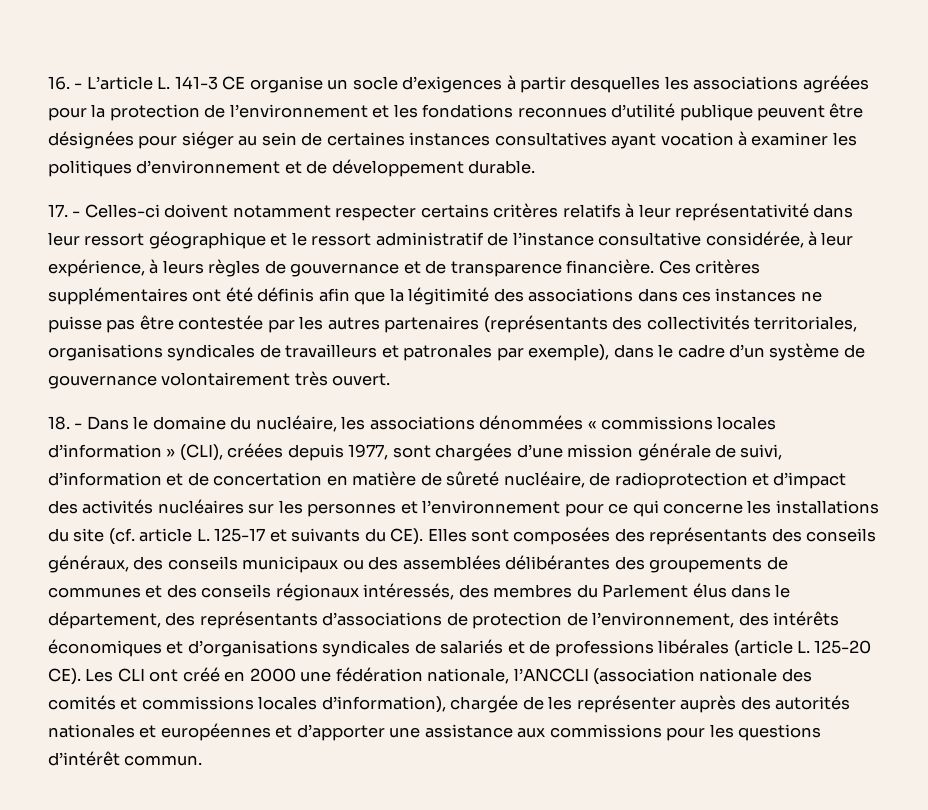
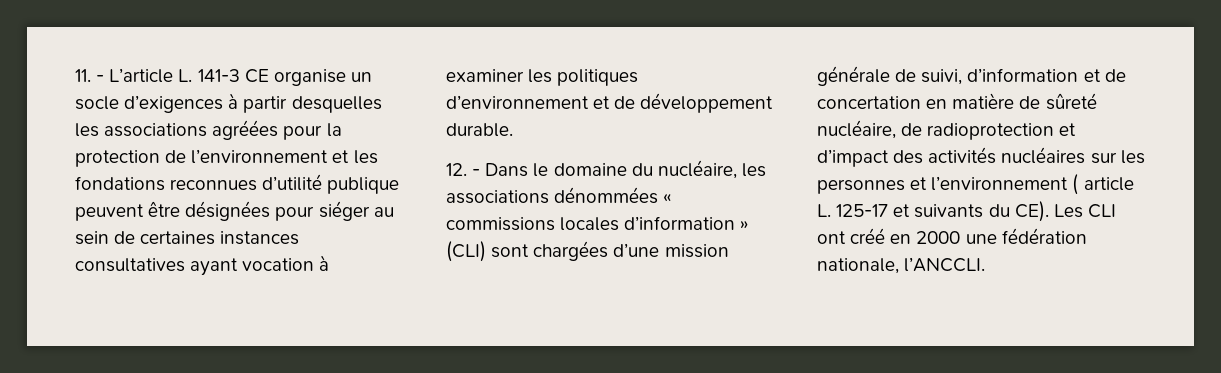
- 16. - L’article L. 141-3 CE organise un socle d’exigences à partir desquelles les associations agréées pour la protection de l’environnement et les fondations reconnues d’utilité publique peuvent être désignées pour siéger au sein de certaines instances consultatives ayant vocation à examiner les politiques d’environnement et de développement durable.
+ 11. - L’article L. 141-3 CE organise un socle d’exigences à partir desquelles les associations agréées pour la protection de l’environnement et les fondations reconnues d’utilité publique peuvent être désignées pour siéger au sein de certaines instances consultatives ayant vocation à examiner les politiques d’environnement et de développement durable.
- 17. - Celles-ci doivent notamment respecter certains critères relatifs à leur représentativité dans leur ressort géographique et le ressort administratif de l’instance consultative considérée, à leur expérience, à leurs règles de gouvernance et de transparence financière. Ces critères supplémentaires ont été définis afin que la légitimité des associations dans ces instances ne puisse pas être contestée par les autres partenaires (représentants des collectivités territoriales, organisations syndicales de travailleurs et patronales par exemple), dans le cadre d’un système de gouvernance volontairement très ouvert.
- 18. - Dans le domaine du nucléaire, les associations dénommées « commissions locales d’information » (CLI), créées depuis 1977, sont chargées d’une mission générale de suivi, d’information et de concertation en matière de sûreté nucléaire, de radioprotection et d’impact des activités nucléaires sur les personnes et l’environnement pour ce qui concerne les installations du site (cf. article L. 125-17 et suivants du CE). Elles sont composées des représentants des conseils généraux, des conseils municipaux ou des assemblées délibérantes des groupements de communes et des conseils régionaux intéressés, des membres du Parlement élus dans le département, des représentants d’associations de protection de l’environnement, des intérêts économiques et d’organisations syndicales de salariés et de professions libérales (article L. 125-20 CE). Les CLI ont créé en 2000 une fédération nationale, l’ANCCLI (association nationale des comités et commissions locales d’information), chargée de les représenter auprès des autorités nationales et européennes et d’apporter une assistance aux commissions pour les questions d’intérêt commun.
+ 12. - Dans le domaine du nucléaire, les associations dénommées « commissions locales d’information » (CLI) sont chargées d’une mission générale de suivi, d’information et de concertation en matière de sûreté nucléaire, de radioprotection et d’impact des activités nucléaires sur les personnes et l’environnement ( article L. 125-17 et suivants du CE). Les CLI ont créé en 2000 une fédération nationale, l’ANCCLI.

